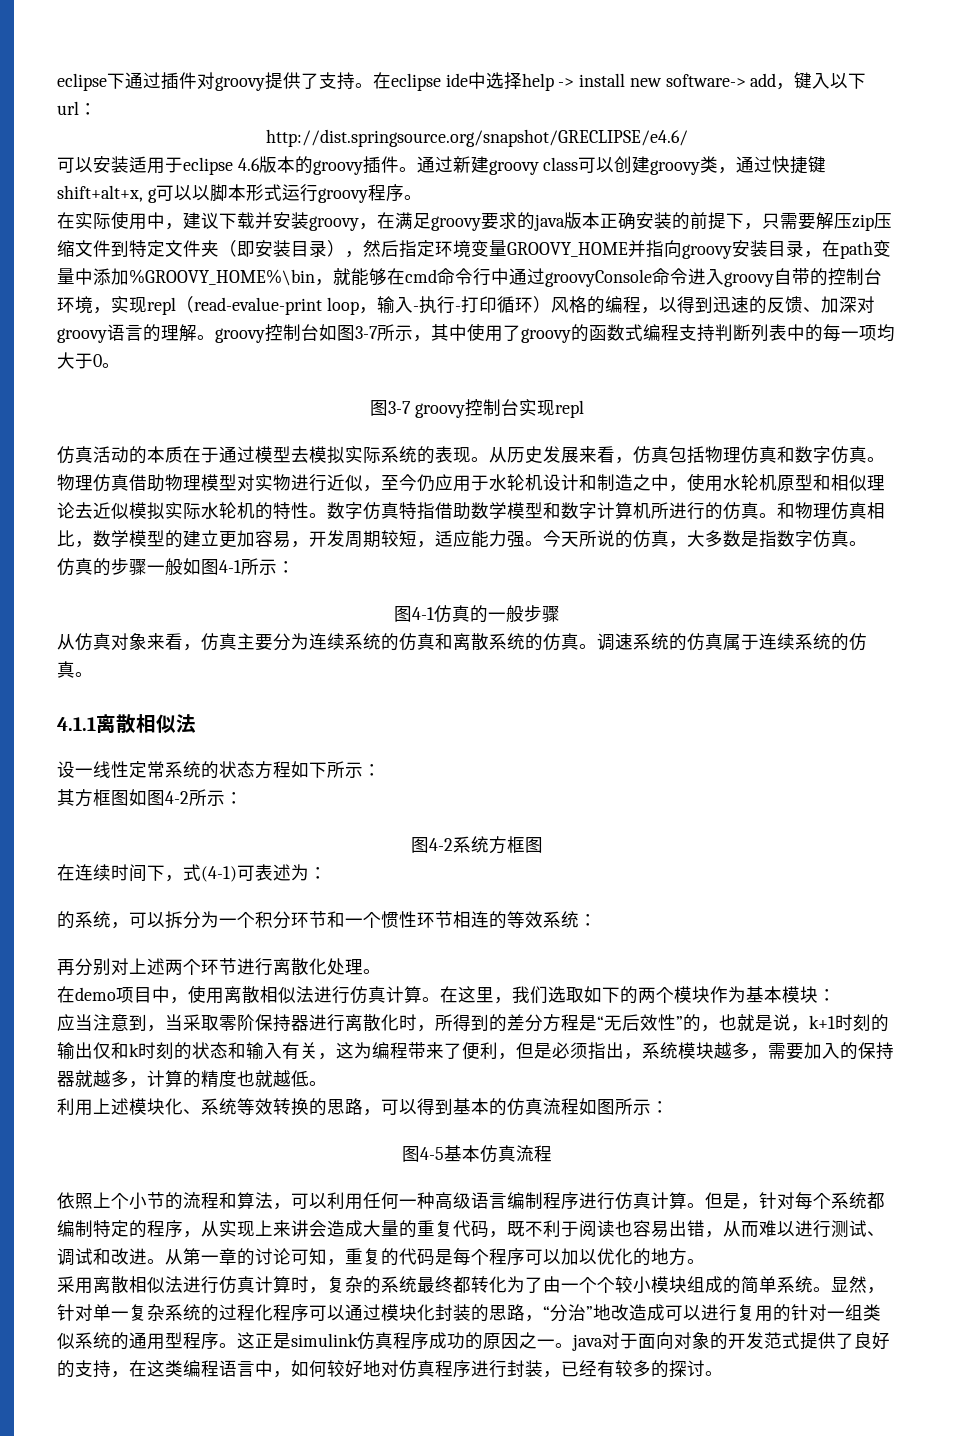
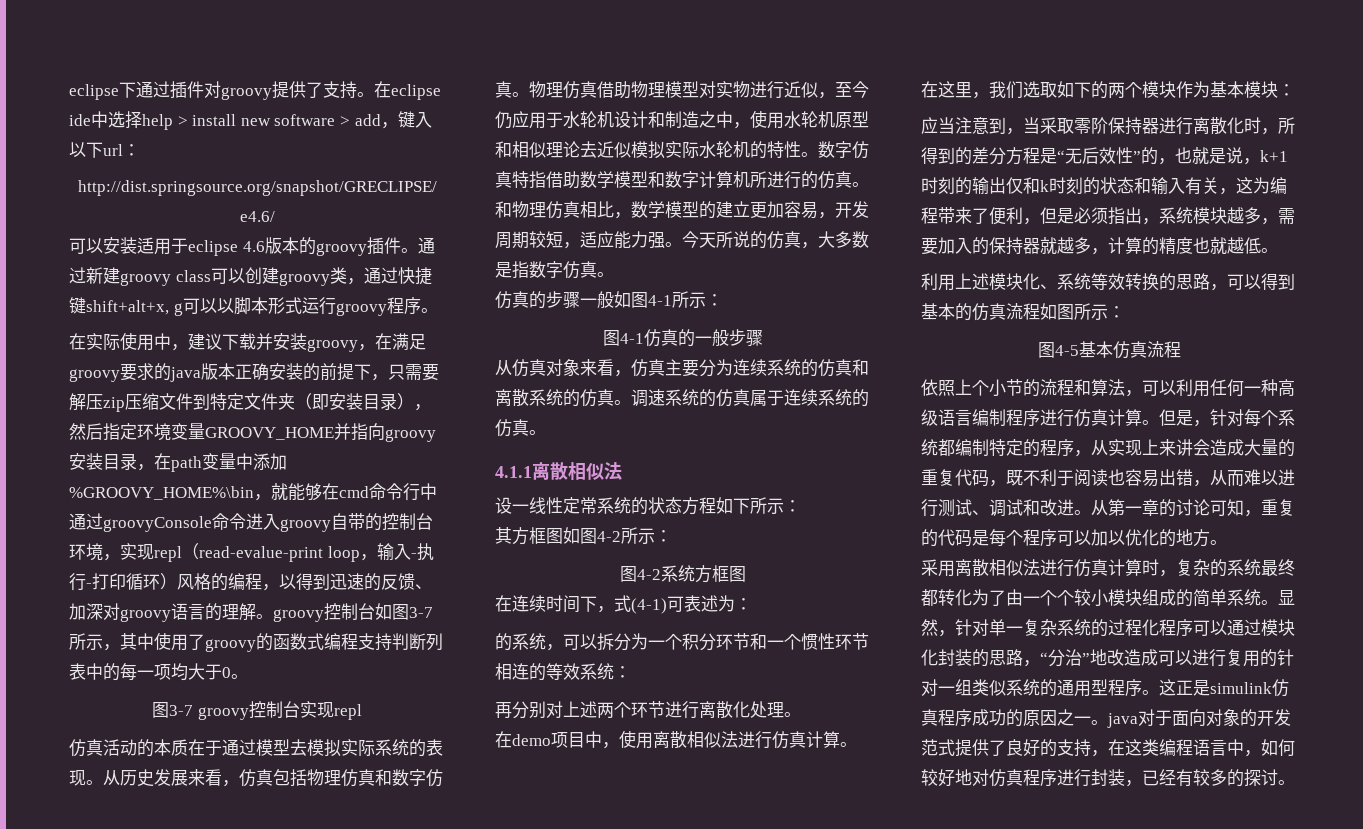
- 在eclipse ide中选择help -> install new software-> add，键入以下url：
+ 在eclipse ide中选择help > install new software > add，键入以下url：

